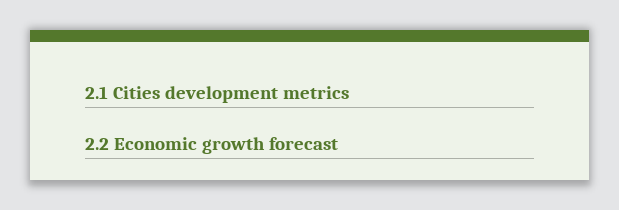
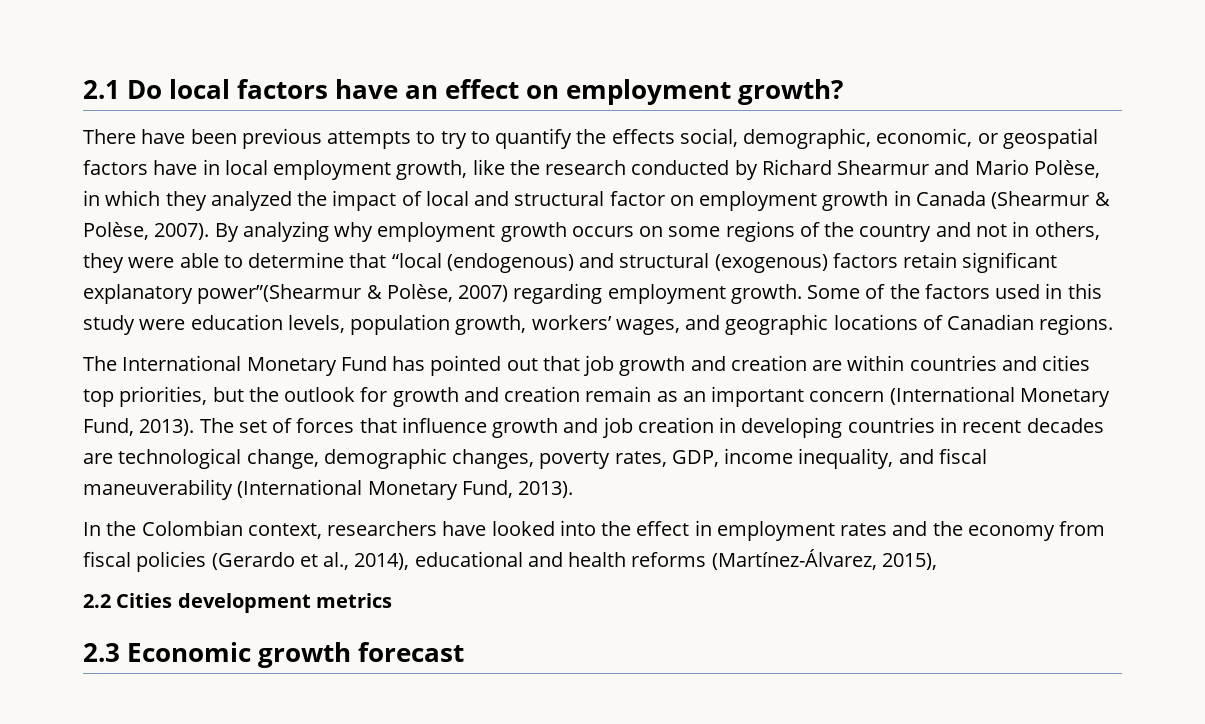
- 2.1 Cities development metrics
+ 2.1 Do local factors have an effect on employment growth?
+ There have been previous attempts to try to quantify the effects social, demographic, economic, or geospatial factors have in local employment growth, like the research conducted by Richard Shearmur and Mario Polèse, in which they analyzed the impact of local and structural factor on employment growth in Canada (Shearmur & Polèse, 2007). By analyzing why employment growth occurs on some regions of the country and not in others, they were able to determine that “local (endogenous) and structural (exogenous) factors retain significant explanatory power”(Shearmur & Polèse, 2007) regarding employment growth. Some of the factors used in this study were education levels, population growth, workers’ wages, and geographic locations of Canadian regions.
+ The International Monetary Fund has pointed out that job growth and creation are within countries and cities top priorities, but the outlook for growth and creation remain as an important concern (International Monetary Fund, 2013). The set of forces that influence growth and job creation in developing countries in recent decades are technological change, demographic changes, poverty rates, GDP, income inequality, and fiscal maneuverability (International Monetary Fund, 2013).
+ In the Colombian context, researchers have looked into the effect in employment rates and the economy from fiscal policies (Gerardo et al., 2014), educational and health reforms (Martínez-Álvarez, 2015),
+ 2.2 Cities development metrics
- 2.2 Economic growth forecast
+ 2.3 Economic growth forecast

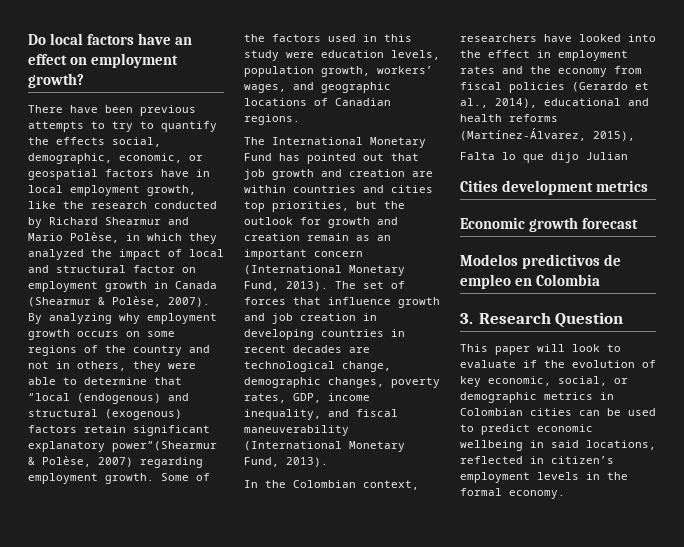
- 2.1 Do local factors have an effect on employment growth?
+ Do local factors have an effect on employment growth?
- 2.2 Cities development metrics
+ Falta lo que dijo Julian
+ Cities development metrics
- 2.3 Economic growth forecast
+ Economic growth forecast
+ Modelos predictivos de empleo en Colombia
+ 3. Research Question
+ This paper will look to evaluate if the evolution of key economic, social, or demographic metrics in Colombian cities can be used to predict economic wellbeing in said locations, reflected in citizen’s employment levels in the formal economy.

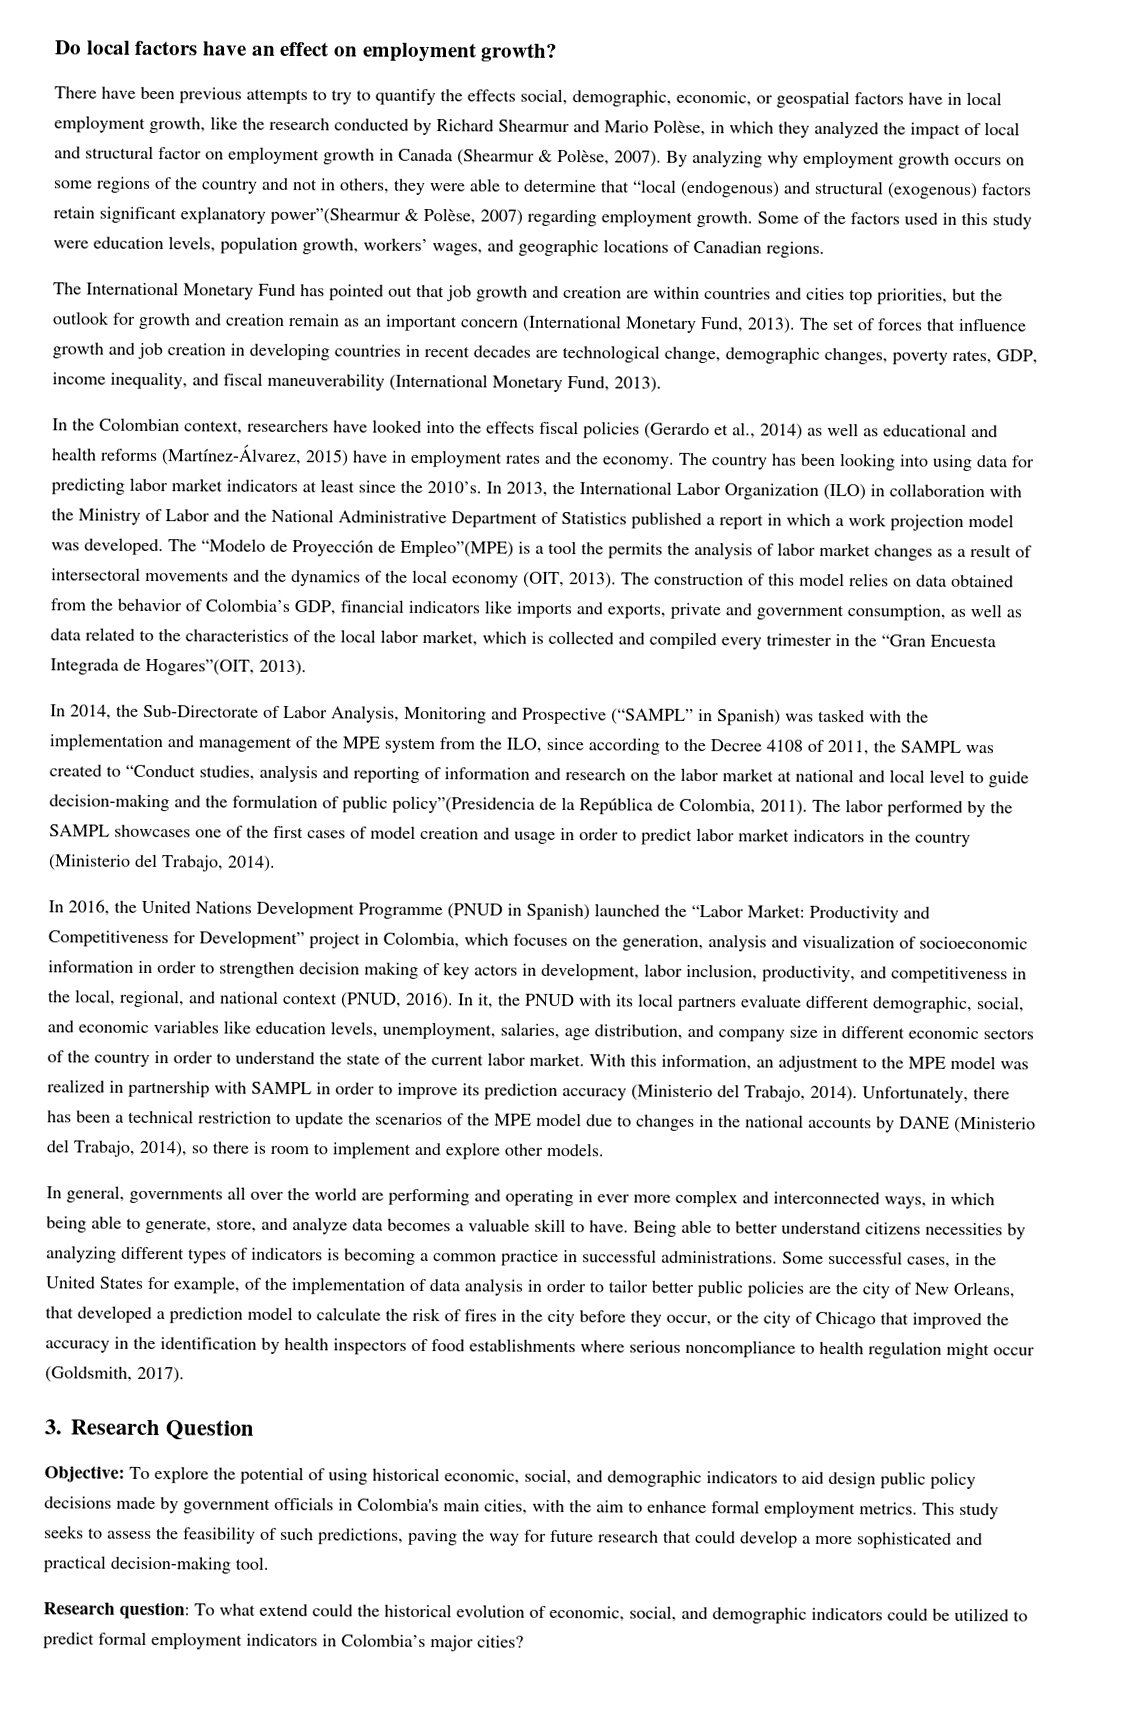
- In the Colombian context, researchers have looked into the effect in employment rates and the economy from fiscal policies (Gerardo et al., 2014), educational and health reforms (Martínez-Álvarez, 2015),
- Falta lo que dijo Julian
- Cities development metrics
- Economic growth forecast
- Modelos predictivos de empleo en Colombia
+ In the Colombian context, researchers have looked into the effects fiscal policies (Gerardo et al., 2014) as well as educational and health reforms (Martínez-Álvarez, 2015) have in employment rates and the economy. The country has been looking into using data for predicting labor market indicators at least since the 2010’s. In 2013, the International Labor Organization (ILO) in collaboration with the Ministry of Labor and the National Administrative Department of Statistics published a report in which a work projection model was developed. The “Modelo de Proyección de Empleo”(MPE) is a tool the permits the analysis of labor market changes as a result of intersectoral movements and the dynamics of the local economy (OIT, 2013). The construction of this model relies on data obtained from the behavior of Colombia’s GDP, financial indicators like imports and exports, private and government consumption, as well as data related to the characteristics of the local labor market, which is collected and compiled every trimester in the “Gran Encuesta Integrada de Hogares”(OIT, 2013).
+ In 2014, the Sub-Directorate of Labor Analysis, Monitoring and Prospective (“SAMPL” in Spanish) was tasked with the implementation and management of the MPE system from the ILO, since according to the Decree 4108 of 2011, the SAMPL was created to “Conduct studies, analysis and reporting of information and research on the labor market at national and local level to guide decision-making and the formulation of public policy”(Presidencia de la República de Colombia, 2011). The labor performed by the SAMPL showcases one of the first cases of model creation and usage in order to predict labor market indicators in the country (Ministerio del Trabajo, 2014).
+ In 2016, the United Nations Development Programme (PNUD in Spanish) launched the “Labor Market: Productivity and Competitiveness for Development” project in Colombia, which focuses on the generation, analysis and visualization of socioeconomic information in order to strengthen decision making of key actors in development, labor inclusion, productivity, and competitiveness in the local, regional, and national context (PNUD, 2016). In it, the PNUD with its local partners evaluate different demographic, social, and economic variables like education levels, unemployment, salaries, age distribution, and company size in different economic sectors of the country in order to understand the state of the current labor market. With this information, an adjustment to the MPE model was realized in partnership with SAMPL in order to improve its prediction accuracy (Ministerio del Trabajo, 2014). Unfortunately, there has been a technical restriction to update the scenarios of the MPE model due to changes in the national accounts by DANE (Ministerio del Trabajo, 2014), so there is room to implement and explore other models.
+ In general, governments all over the world are performing and operating in ever more complex and interconnected ways, in which being able to generate, store, and analyze data becomes a valuable skill to have. Being able to better understand citizens necessities by analyzing different types of indicators is becoming a common practice in successful administrations. Some successful cases, in the United States for example, of the implementation of data analysis in order to tailor better public policies are the city of New Orleans, that developed a prediction model to calculate the risk of fires in the city before they occur, or the city of Chicago that improved the accuracy in the identification by health inspectors of food establishments where serious noncompliance to health regulation might occur (Goldsmith, 2017).
  3. Research Question
- This paper will look to evaluate if the evolution of key economic, social, or demographic metrics in Colombian cities can be used to predict economic wellbeing in said locations, reflected in citizen’s employment levels in the formal economy.
+ Objective: To explore the potential of using historical economic, social, and demographic indicators to aid design public policy decisions made by government officials in Colombia's main cities, with the aim to enhance formal employment metrics. This study seeks to assess the feasibility of such predictions, paving the way for future research that could develop a more sophisticated and practical decision-making tool.
+ Research question: To what extend could the historical evolution of economic, social, and demographic indicators could be utilized to predict formal employment indicators in Colombia’s major cities?

